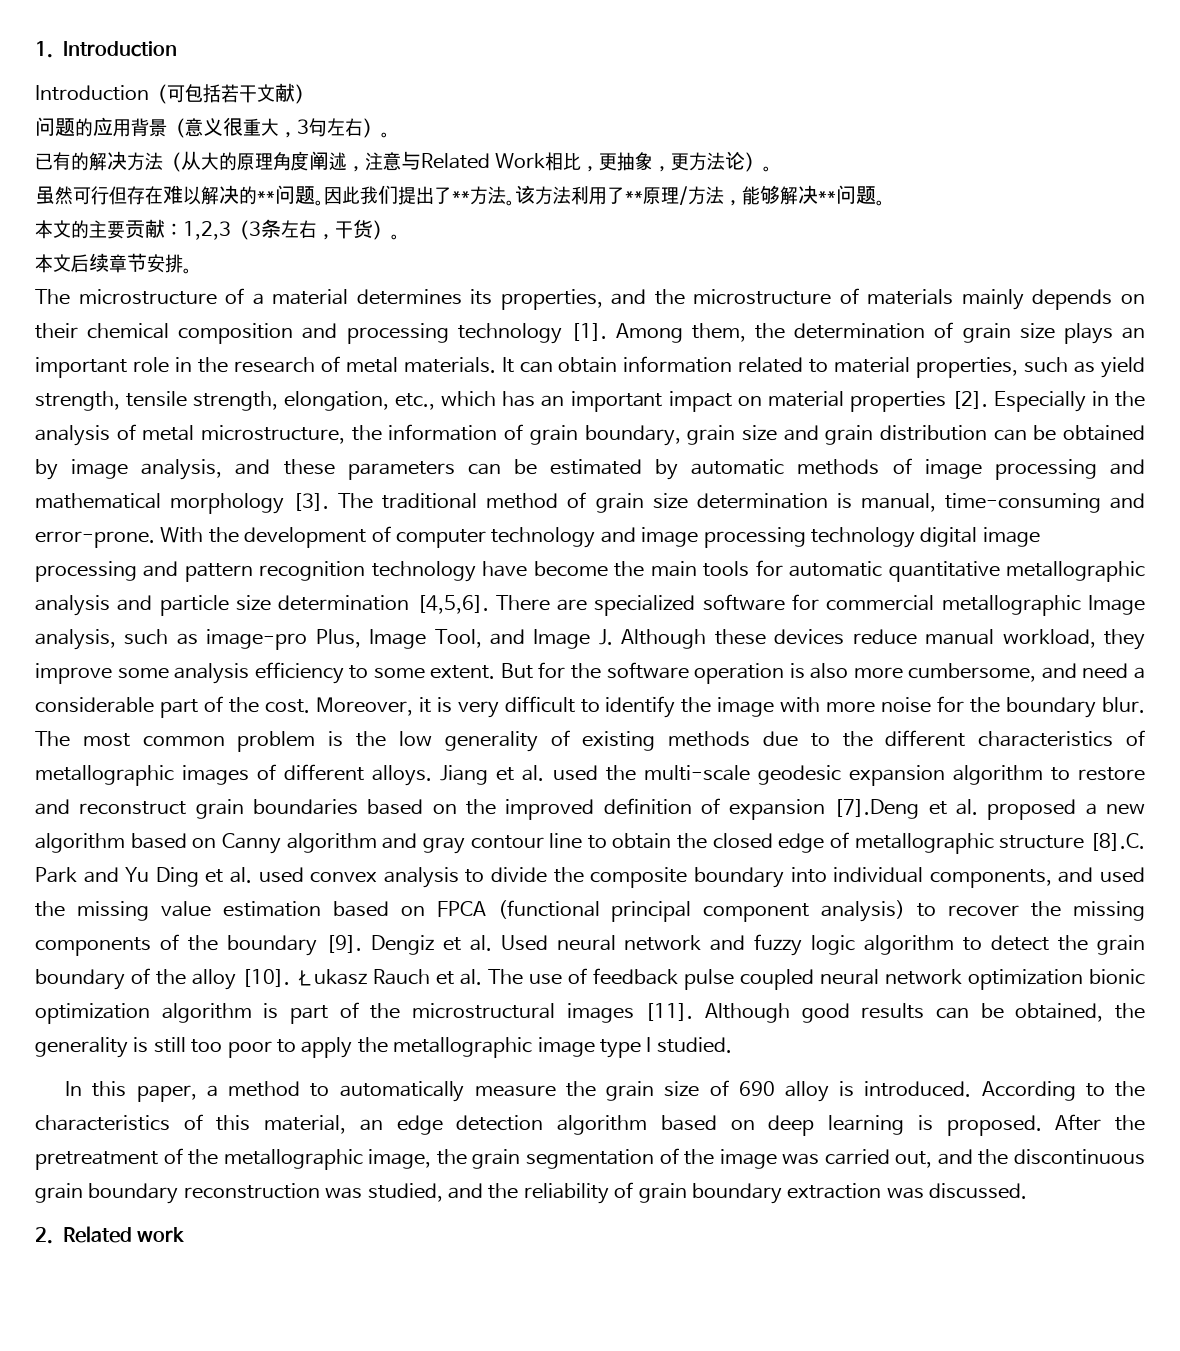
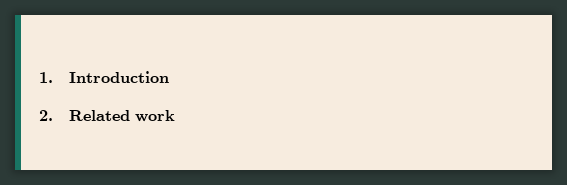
- Introduction（可包括若干文献）
- 问题的应用背景（意义很重大，3句左右）。
- 已有的解决方法（从大的原理角度阐述，注意与Related Work相比，更抽象，更方法论）。
- 虽然可行但存在难以解决的**问题。因此我们提出了**方法。该方法利用了**原理/方法，能够解决**问题。
- 本文的主要贡献：1,2,3（3条左右，干货）。
- 本文后续章节安排。
- The microstructure of a material determines its properties, and the microstructure of materials mainly depends on their chemical composition and processing technology [1]. Among them, the determination of grain size plays an important role in the research of metal materials. It can obtain information related to material properties, such as yield strength, tensile strength, elongation, etc., which has an important impact on material properties [2]. Especially in the analysis of metal microstructure, the information of grain boundary, grain size and grain distribution can be obtained by image analysis, and these parameters can be estimated by automatic methods of image processing and mathematical morphology [3]. The traditional method of grain size determination is manual, time-consuming and error-prone. With the development of computer technology and image processing technology digital image processing and pattern recognition technology have become the main tools for automatic quantitative metallographic analysis and particle size determination [4,5,6]. There are specialized software for commercial metallographic Image analysis, such as image-pro Plus, Image Tool, and Image J. Although these devices reduce manual workload, they improve some analysis efficiency to some extent. But for the software operation is also more cumbersome, and need a considerable part of the cost. Moreover, it is very difficult to identify the image with more noise for the boundary blur. The most common problem is the low generality of existing methods due to the different characteristics of metallographic images of different alloys. Jiang et al. used the multi-scale geodesic expansion algorithm to restore and reconstruct grain boundaries based on the improved definition of expansion [7].Deng et al. proposed a new algorithm based on Canny algorithm and gray contour line to obtain the closed edge of metallographic structure [8].C. Park and Yu Ding et al. used convex analysis to divide the composite boundary into individual components, and used the missing value estimation based on FPCA (functional principal component analysis) to recover the missing components of the boundary [9]. Dengiz et al. Used neural network and fuzzy logic algorithm to detect the grain boundary of the alloy [10]. Łukasz Rauch et al. The use of feedback pulse coupled neural network optimization bionic optimization algorithm is part of the microstructural images [11]. Although good results can be obtained, the generality is still too poor to apply the metallographic image type I studied.
- In this paper, a method to automatically measure the grain size of 690 alloy is introduced. According to the characteristics of this material, an edge detection algorithm based on deep learning is proposed. After the pretreatment of the metallographic image, the grain segmentation of the image was carried out, and the discontinuous grain boundary reconstruction was studied, and the reliability of grain boundary extraction was discussed.

